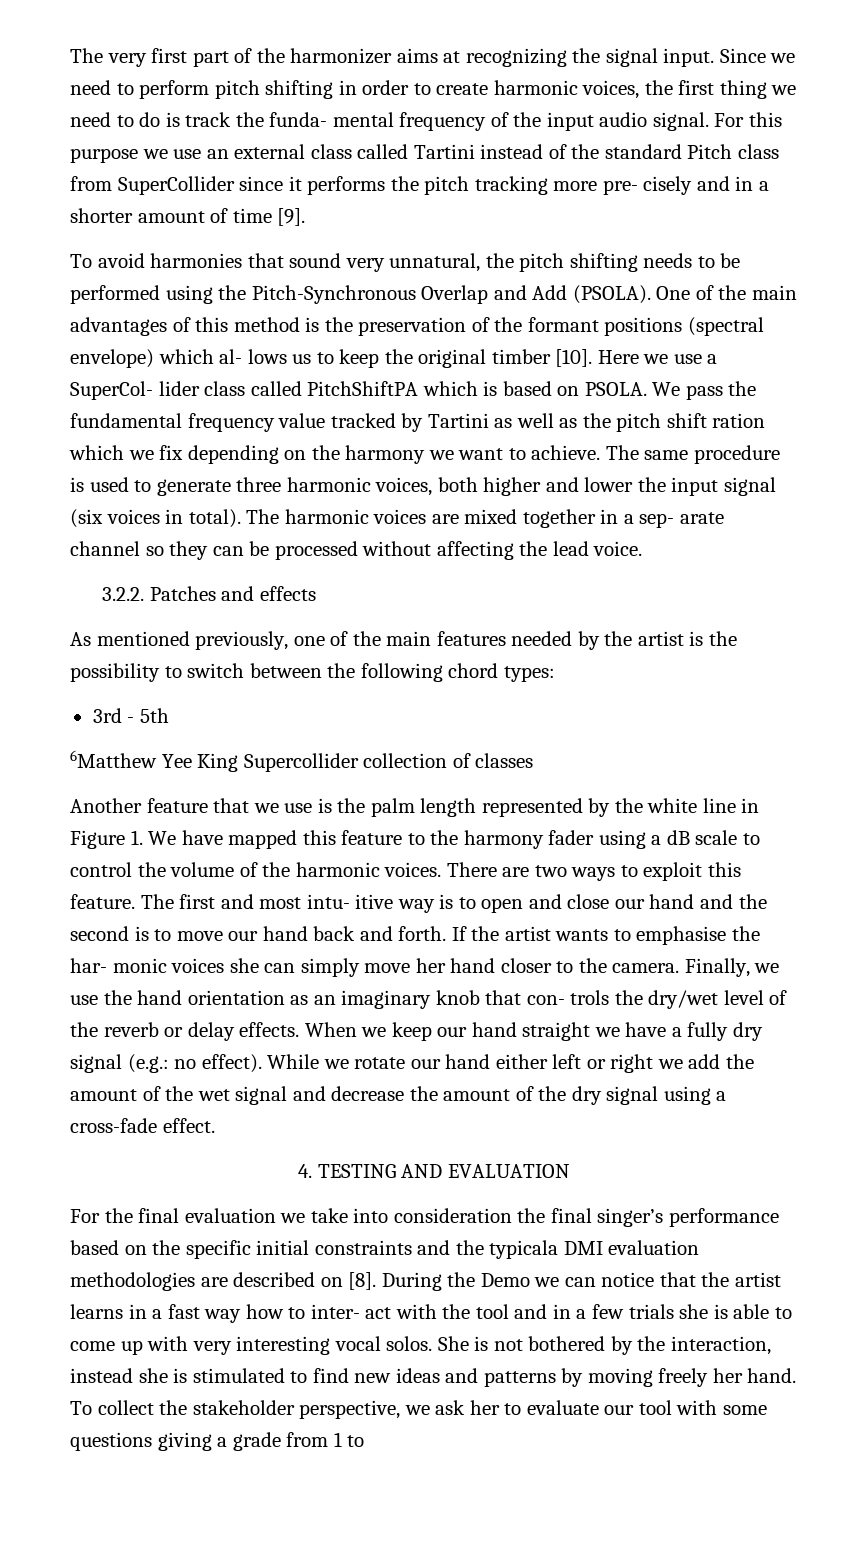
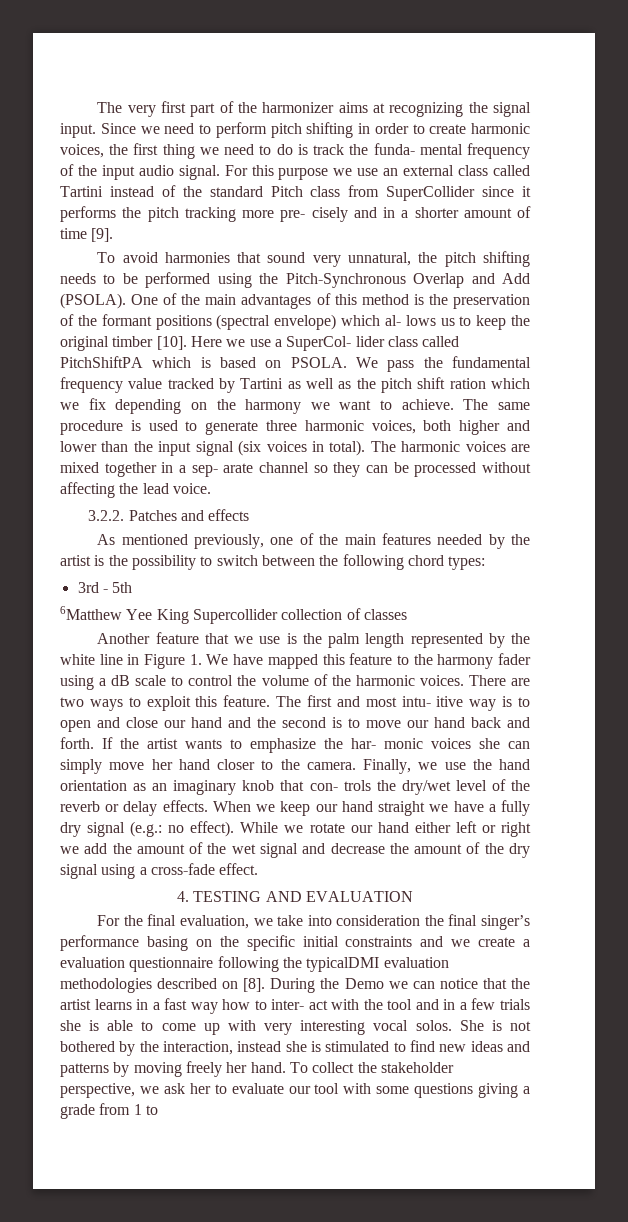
- The same procedure is used to generate three harmonic voices, both higher and lower the input signal (six voices in total).
+ The same procedure is used to generate three harmonic voices, both higher and lower than the input signal (six voices in total).
- If the artist wants to emphasise the har- monic voices she can simply move her hand closer to the camera.
+ If the artist wants to emphasize the har- monic voices she can simply move her hand closer to the camera.
- For the final evaluation we take into consideration the final singer’s performance based on the specific initial constraints and the typicala DMI evaluation methodologies are described on [8].
+ For the final evaluation, we take into consideration the final singer’s performance basing on the specific initial constraints and we create a evaluation questionnaire following the typicalDMI evaluation methodologies described on [8].

